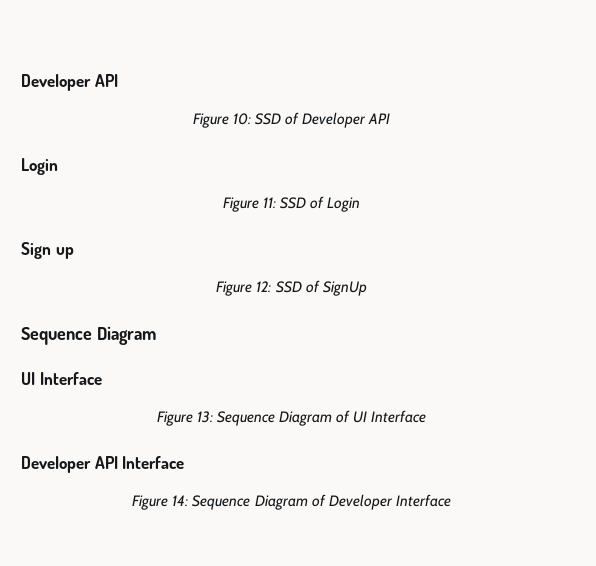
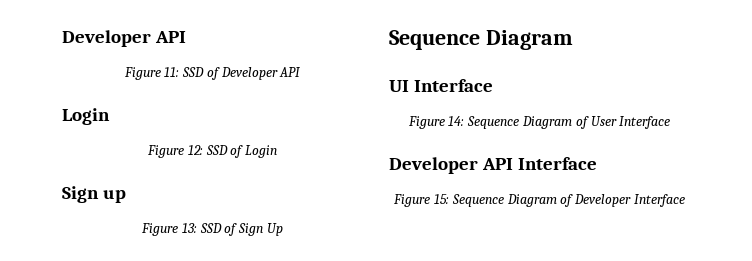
- Figure 10: SSD of Developer API
+ Figure 11: SSD of Developer API
- Figure 11: SSD of Login
+ Figure 12: SSD of Login
- Figure 12: SSD of SignUp
+ Figure 13: SSD of Sign Up
- Figure 13: Sequence Diagram of UI Interface
+ Figure 14: Sequence Diagram of User Interface
- Figure 14: Sequence Diagram of Developer Interface
+ Figure 15: Sequence Diagram of Developer Interface

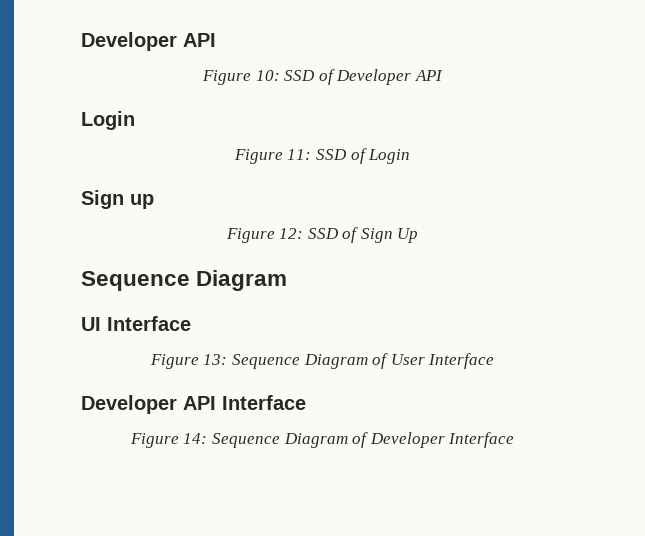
- Figure 11: SSD of Developer API
+ Figure 10: SSD of Developer API
- Figure 12: SSD of Login
+ Figure 11: SSD of Login
- Figure 13: SSD of Sign Up
+ Figure 12: SSD of Sign Up
- Figure 14: Sequence Diagram of User Interface
+ Figure 13: Sequence Diagram of User Interface
- Figure 15: Sequence Diagram of Developer Interface
+ Figure 14: Sequence Diagram of Developer Interface

